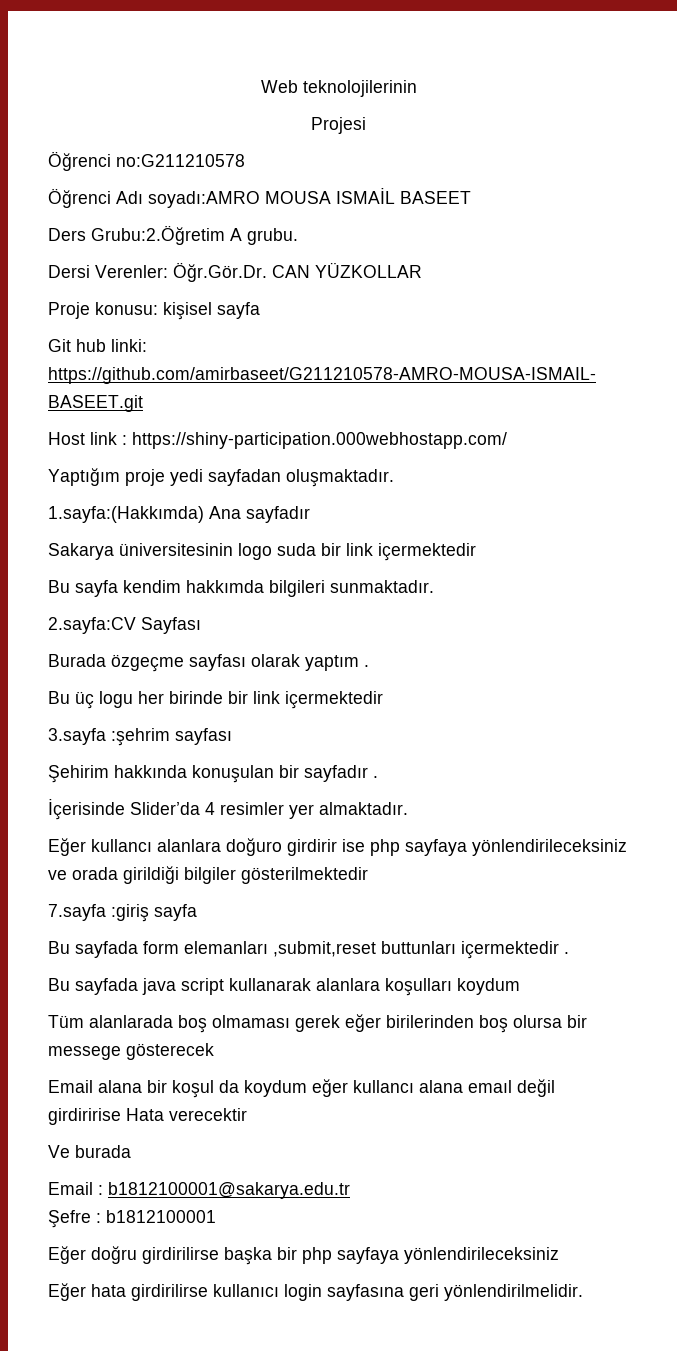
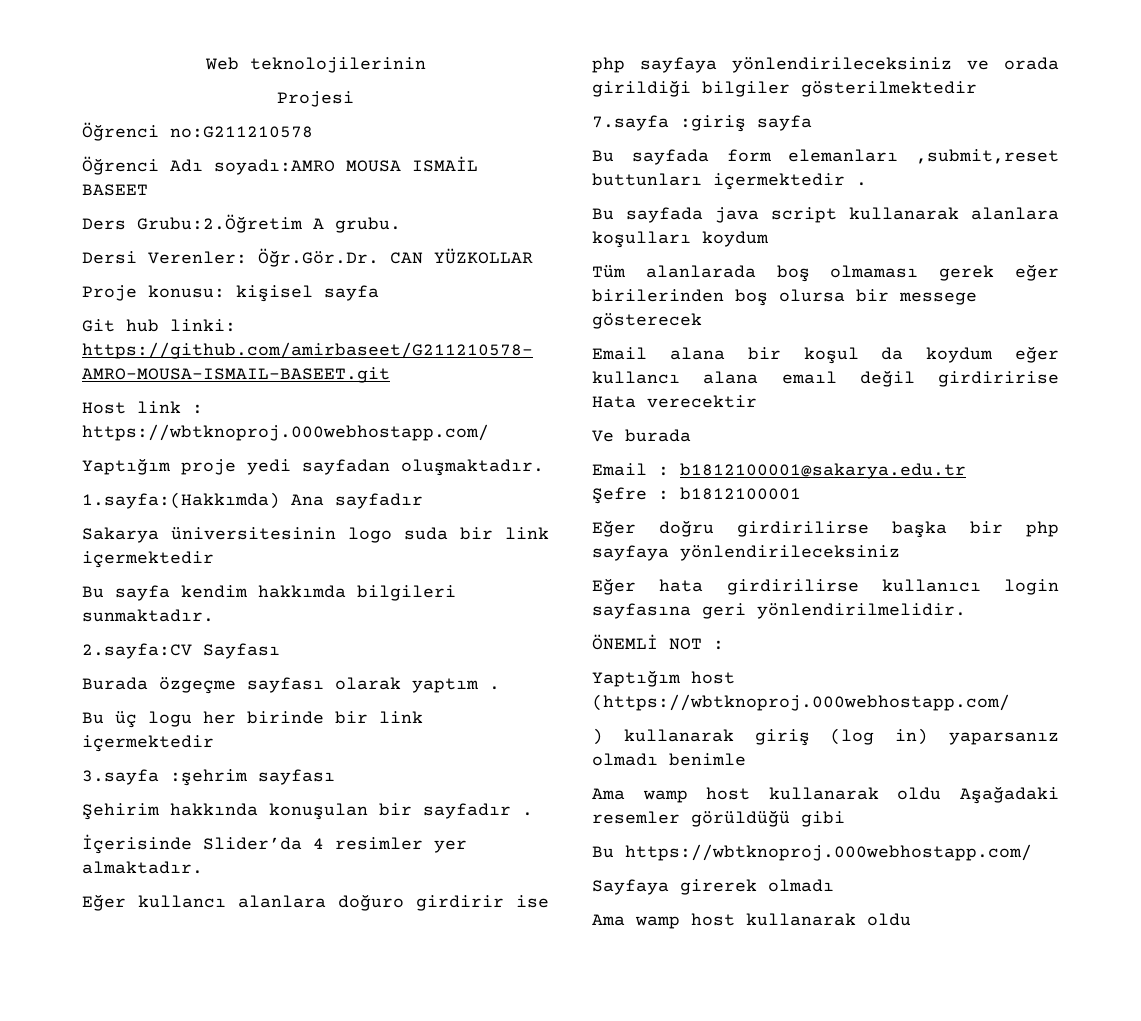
- Host link : https://shiny-participation.000webhostapp.com/
+ Host link : https://wbtknoproj.000webhostapp.com/
+ ÖNEMLİ NOT :
+ Yaptığım host (https://wbtknoproj.000webhostapp.com/
+ ) kullanarak giriş (log in) yaparsanız olmadı benimle
+ Ama wamp host kullanarak oldu Aşağadaki resemler görüldüğü gibi
+ Bu https://wbtknoproj.000webhostapp.com/
+ Sayfaya girerek olmadı
+ Ama wamp host kullanarak oldu

